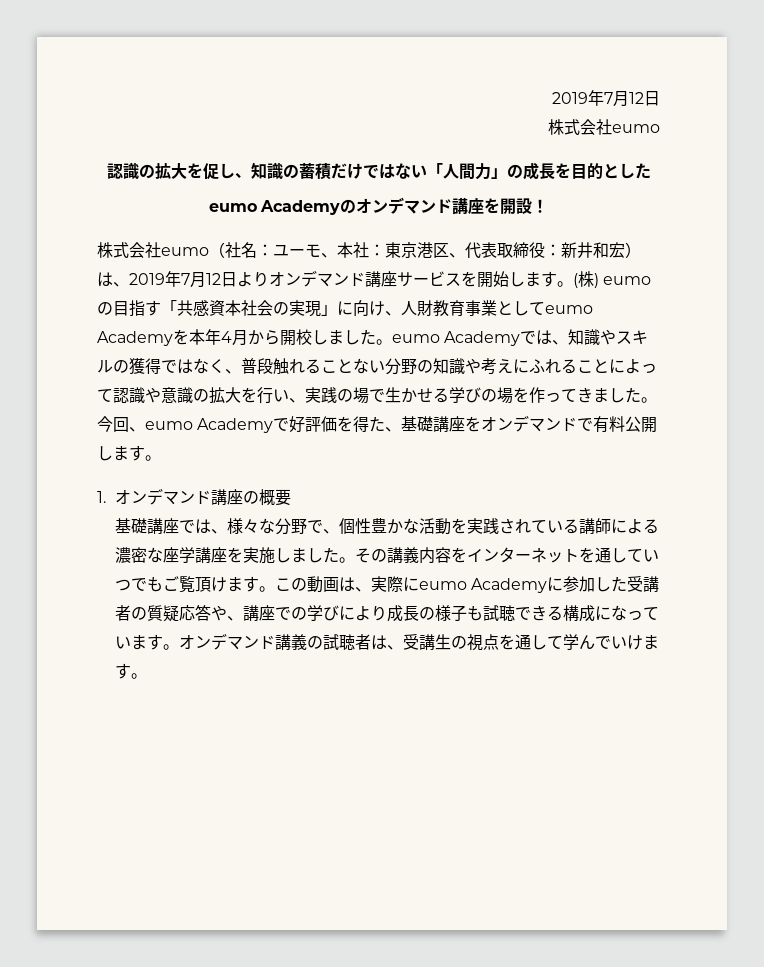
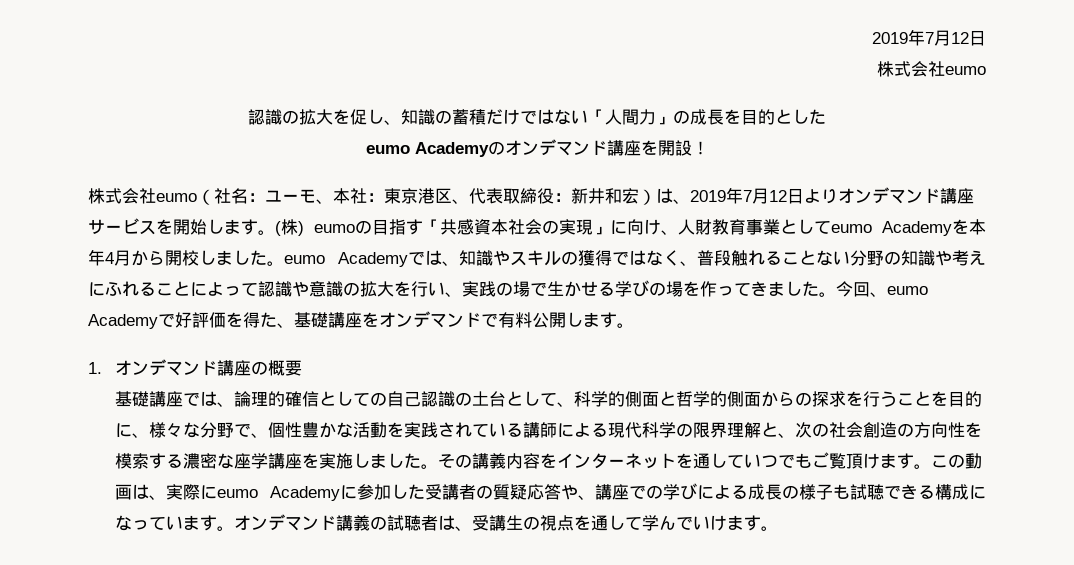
- 基礎講座では、様々な分野で、個性豊かな活動を実践されている講師による濃密な座学講座を実施しました。
+ 基礎講座では、論理的確信としての自己認識の土台として、科学的側面と哲学的側面からの探求を行うことを目的に、様々な分野で、個性豊かな活動を実践されている講師による現代科学の限界理解と、次の社会創造の方向性を模索する濃密な座学講座を実施しました。
- この動画は、実際にeumo Academyに参加した受講者の質疑応答や、講座での学びにより成長の様子も試聴できる構成になっています。
+ この動画は、実際にeumo Academyに参加した受講者の質疑応答や、講座での学びによる成長の様子も試聴できる構成になっています。

